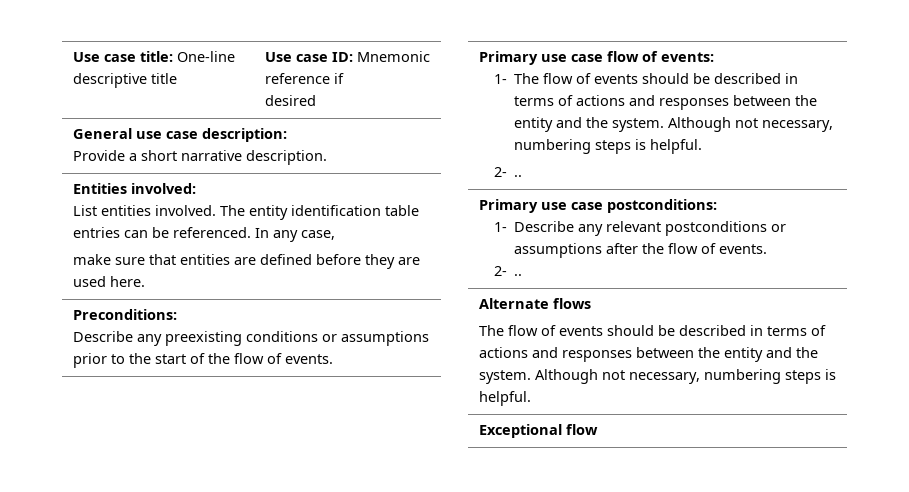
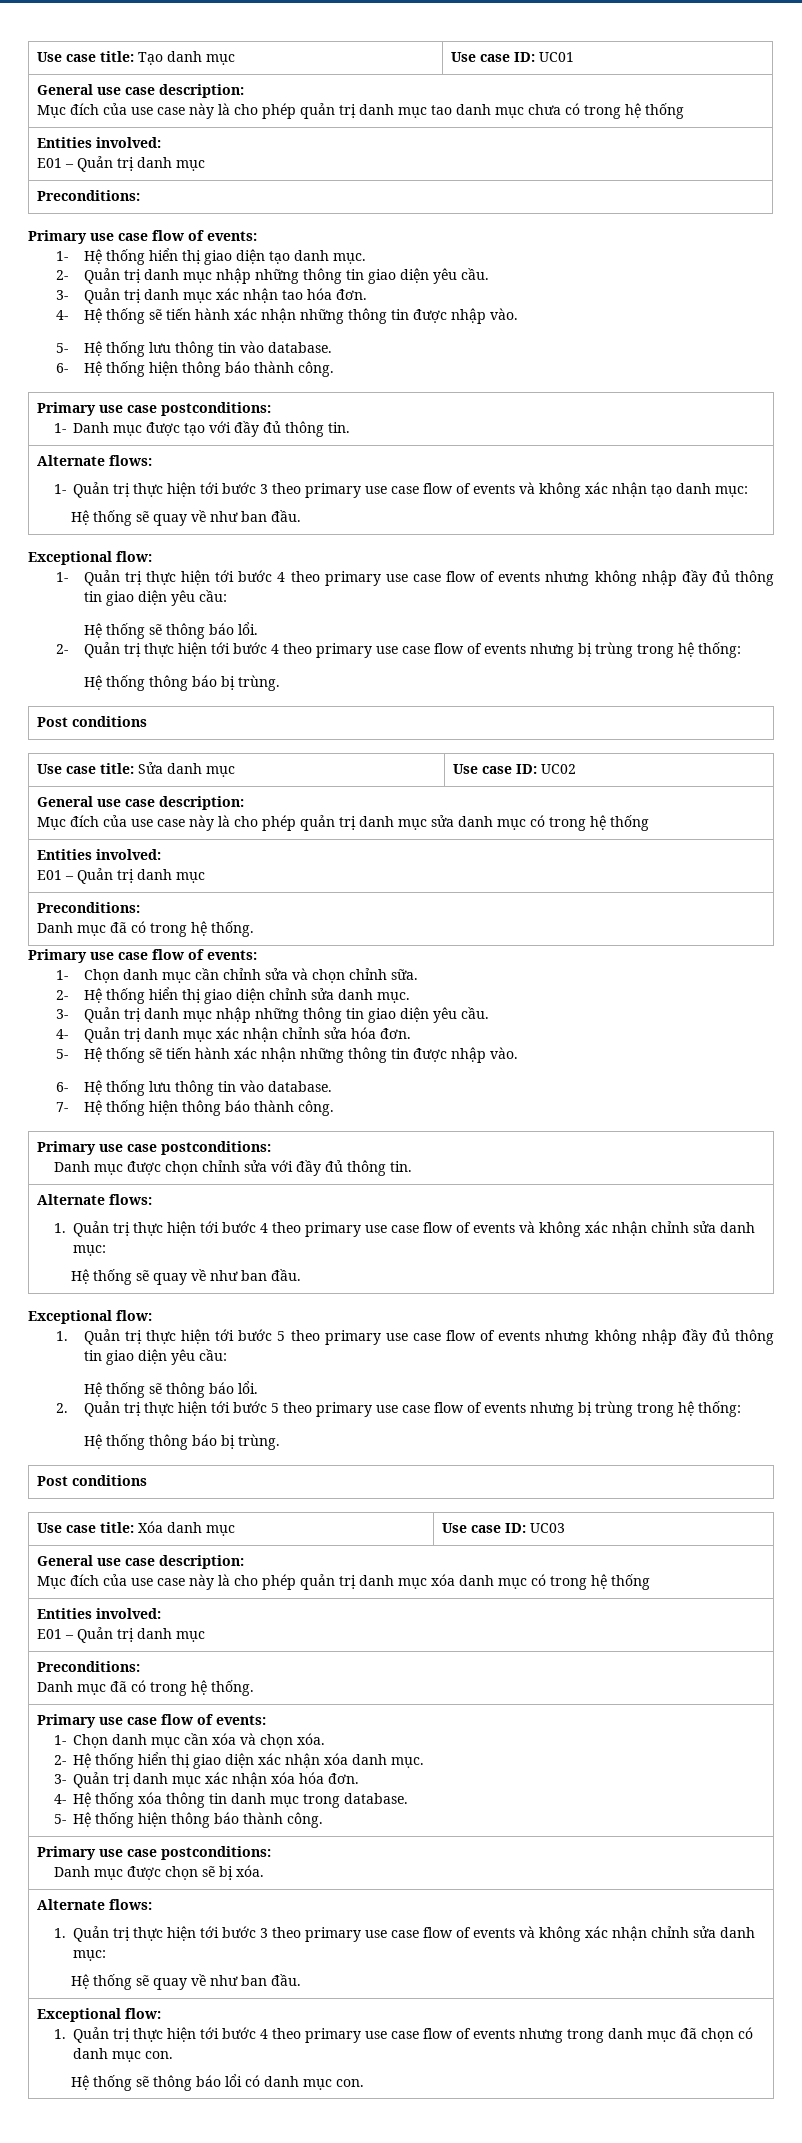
- Use case title: One-line descriptive title | Use case ID: Mnemonic reference if
- desired
+ Use case title: Tạo danh mục | Use case ID: UC01
  General use case description:
- Provide a short narrative description.
+ Mục đích của use case này là cho phép quản trị danh mục tao danh mục chưa có trong hệ thống
  Entities involved:
- List entities involved. The entity identification table entries can be referenced. In any case,
- make sure that entities are defined before they are used here.
+ E01 – Quản trị danh mục
  Preconditions:
- Describe any preexisting conditions or assumptions prior to the start of the flow of events.
  Primary use case flow of events:
- 1- The flow of events should be described in terms of actions and responses between the entity and the system. Although not necessary, numbering steps is helpful.
- 2- ..
+ 1- Hệ thống hiển thị giao diện tạo danh mục.
+ 2- Quản trị danh mục nhập những thông tin giao diện yêu cầu.
+ 3- Quản trị danh mục xác nhận tao hóa đơn.
+ 4- Hệ thống sẽ tiến hành xác nhận những thông tin được nhập vào.
+ 5- Hệ thống lưu thông tin vào database.
+ 6- Hệ thống hiện thông báo thành công.
  Primary use case postconditions:
- 1- Describe any relevant postconditions or assumptions after the flow of events.
- 2- ..
- Alternate flows
- The flow of events should be described in terms of actions and responses between the entity and the system. Although not necessary, numbering steps is helpful.
- Exceptional flow
+ 1- Danh mục được tạo với đầy đủ thông tin.
+ Alternate flows:
+ 1- Quản trị thực hiện tới bước 3 theo primary use case flow of events và không xác nhận tạo danh mục:
+ Hệ thống sẽ quay về như ban đầu.
+ Exceptional flow:
+ 1- Quản trị thực hiện tới bước 4 theo primary use case flow of events nhưng không nhập đầy đủ thông tin giao diện yêu cầu:
+ Hệ thống sẽ thông báo lổi.
+ 2- Quản trị thực hiện tới bước 4 theo primary use case flow of events nhưng bị trùng trong hệ thống:
+ Hệ thống thông báo bị trùng.
+ Post conditions
+ Use case title: Sửa danh mục | Use case ID: UC02
+ General use case description:
+ Mục đích của use case này là cho phép quản trị danh mục sửa danh mục có trong hệ thống
+ Entities involved:
+ E01 – Quản trị danh mục
+ Preconditions:
+ Danh mục đã có trong hệ thống.
+ Primary use case flow of events:
+ 1- Chọn danh mục cần chỉnh sửa và chọn chỉnh sữa.
+ 2- Hệ thống hiển thị giao diện chỉnh sửa danh mục.
+ 3- Quản trị danh mục nhập những thông tin giao diện yêu cầu.
+ 4- Quản trị danh mục xác nhận chỉnh sửa hóa đơn.
+ 5- Hệ thống sẽ tiến hành xác nhận những thông tin được nhập vào.
+ 6- Hệ thống lưu thông tin vào database.
+ 7- Hệ thống hiện thông báo thành công.
+ Primary use case postconditions:
+ Danh mục được chọn chỉnh sửa với đầy đủ thông tin.
+ Alternate flows:
+ 1. Quản trị thực hiện tới bước 4 theo primary use case flow of events và không xác nhận chỉnh sửa danh mục:
+ Hệ thống sẽ quay về như ban đầu.
+ Exceptional flow:
+ 1. Quản trị thực hiện tới bước 5 theo primary use case flow of events nhưng không nhập đầy đủ thông tin giao diện yêu cầu:
+ Hệ thống sẽ thông báo lổi.
+ 2. Quản trị thực hiện tới bước 5 theo primary use case flow of events nhưng bị trùng trong hệ thống:
+ Hệ thống thông báo bị trùng.
+ Post conditions
+ Use case title: Xóa danh mục | Use case ID: UC03
+ General use case description:
+ Mục đích của use case này là cho phép quản trị danh mục xóa danh mục có trong hệ thống
+ Entities involved:
+ E01 – Quản trị danh mục
+ Preconditions:
+ Danh mục đã có trong hệ thống.
+ Primary use case flow of events:
+ 1- Chọn danh mục cần xóa và chọn xóa.
+ 2- Hệ thống hiển thị giao diện xác nhận xóa danh mục.
+ 3- Quản trị danh mục xác nhận xóa hóa đơn.
+ 4- Hệ thống xóa thông tin danh mục trong database.
+ 5- Hệ thống hiện thông báo thành công.
+ Primary use case postconditions:
+ Danh mục được chọn sẽ bị xóa.
+ Alternate flows:
+ 1. Quản trị thực hiện tới bước 3 theo primary use case flow of events và không xác nhận chỉnh sửa danh mục:
+ Hệ thống sẽ quay về như ban đầu.
+ Exceptional flow:
+ 1. Quản trị thực hiện tới bước 4 theo primary use case flow of events nhưng trong danh mục đã chọn có danh mục con.
+ Hệ thống sẽ thông báo lổi có danh mục con.

